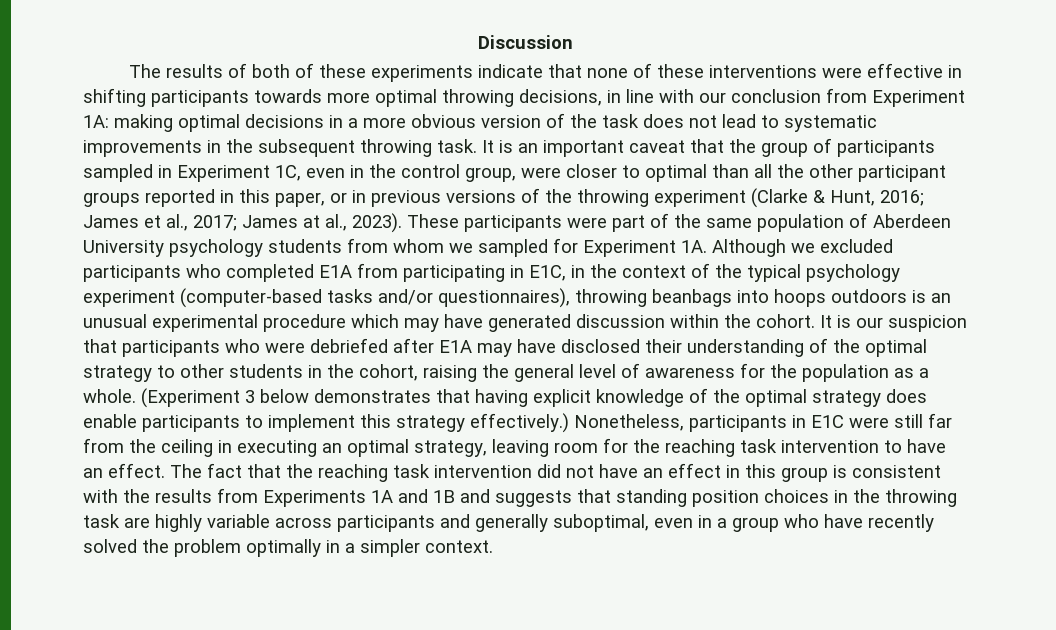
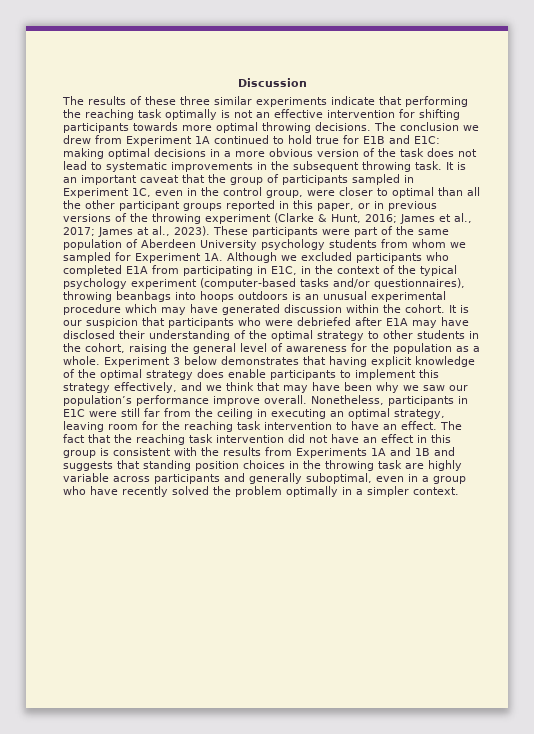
- The results of both of these experiments indicate that none of these interventions were effective in shifting participants towards more optimal throwing decisions, in line with our conclusion from Experiment 1A: making optimal decisions in a more obvious version of the task does not lead to systematic improvements in the subsequent throwing task.
+ The results of these three similar experiments indicate that performing the reaching task optimally is not an effective intervention for shifting participants towards more optimal throwing decisions. The conclusion we drew from Experiment 1A continued to hold true for E1B and E1C: making optimal decisions in a more obvious version of the task does not lead to systematic improvements in the subsequent throwing task.
- (Experiment 3 below demonstrates that having explicit knowledge of the optimal strategy does enable participants to implement this strategy effectively.)
+ Experiment 3 below demonstrates that having explicit knowledge of the optimal strategy does enable participants to implement this strategy effectively, and we think that may have been why we saw our population’s performance improve overall.

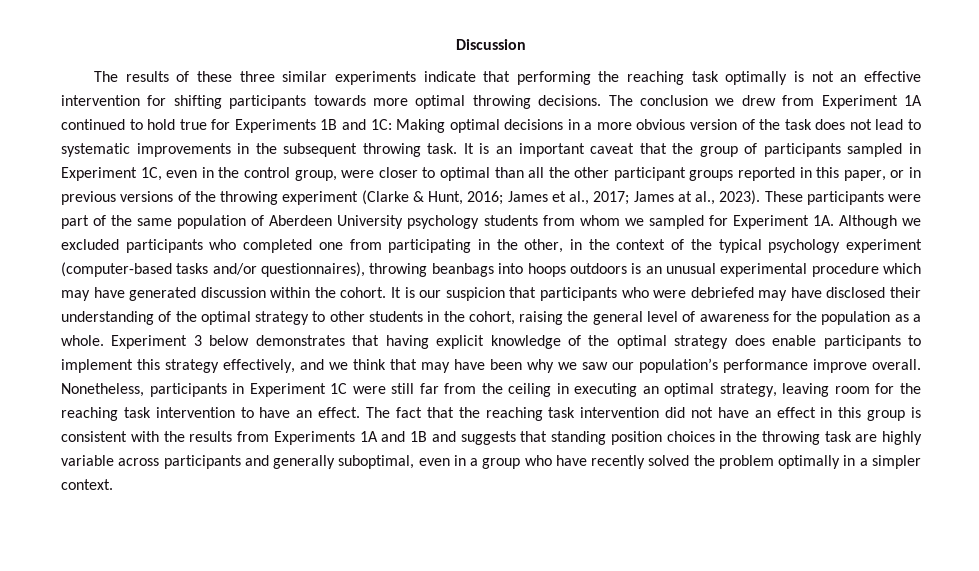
- The conclusion we drew from Experiment 1A continued to hold true for E1B and E1C: making optimal decisions in a more obvious version of the task does not lead to systematic improvements in the subsequent throwing task.
+ The conclusion we drew from Experiment 1A continued to hold true for Experiments 1B and 1C: Making optimal decisions in a more obvious version of the task does not lead to systematic improvements in the subsequent throwing task.
- Although we excluded participants who completed E1A from participating in E1C, in the context of the typical psychology experiment (computer-based tasks and/or questionnaires), throwing beanbags into hoops outdoors is an unusual experimental procedure which may have generated discussion within the cohort.
+ Although we excluded participants who completed one from participating in the other, in the context of the typical psychology experiment (computer-based tasks and/or questionnaires), throwing beanbags into hoops outdoors is an unusual experimental procedure which may have generated discussion within the cohort.
- It is our suspicion that participants who were debriefed after E1A may have disclosed their understanding of the optimal strategy to other students in the cohort, raising the general level of awareness for the population as a whole.
+ It is our suspicion that participants who were debriefed may have disclosed their understanding of the optimal strategy to other students in the cohort, raising the general level of awareness for the population as a whole.
- Nonetheless, participants in E1C were still far from the ceiling in executing an optimal strategy, leaving room for the reaching task intervention to have an effect.
+ Nonetheless, participants in Experiment 1C were still far from the ceiling in executing an optimal strategy, leaving room for the reaching task intervention to have an effect.

